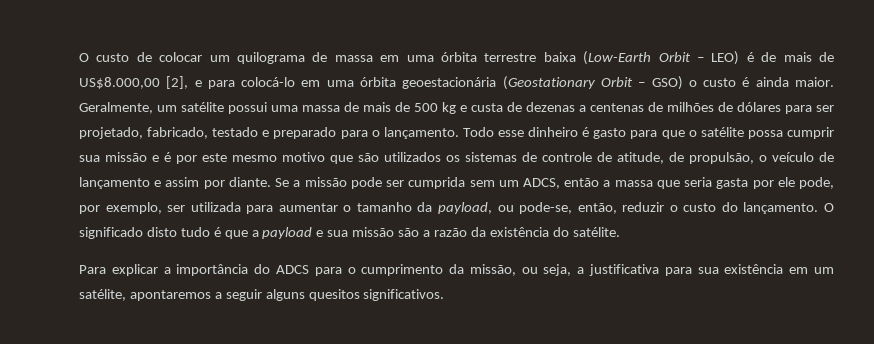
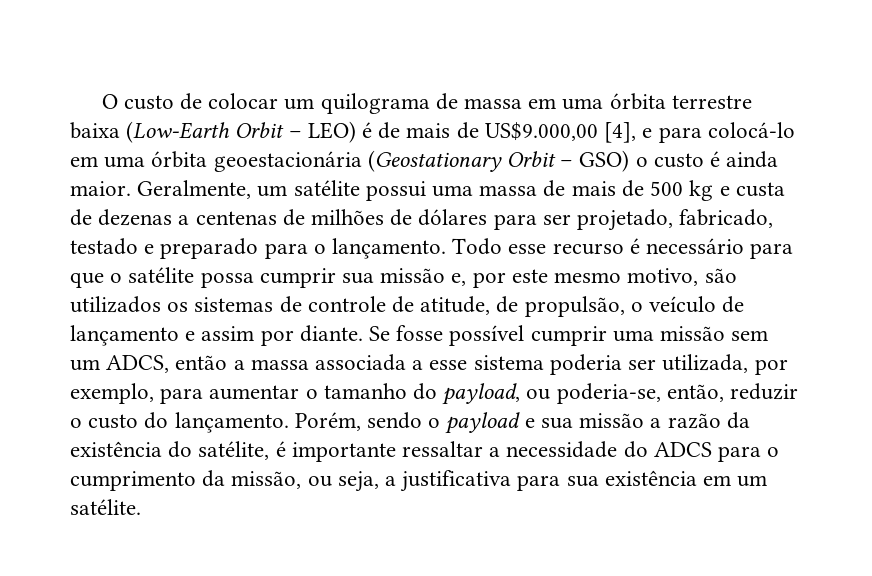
- O custo de colocar um quilograma de massa em uma órbita terrestre baixa (Low-Earth Orbit – LEO) é de mais de US$8.000,00 [2], e para colocá-lo em uma órbita geoestacionária (Geostationary Orbit – GSO) o custo é ainda maior.
+ O custo de colocar um quilograma de massa em uma órbita terrestre baixa (Low-Earth Orbit – LEO) é de mais de US$9.000,00 [4], e para colocá-lo em uma órbita geoestacionária (Geostationary Orbit – GSO) o custo é ainda maior.
- Todo esse dinheiro é gasto para que o satélite possa cumprir sua missão e é por este mesmo motivo que são utilizados os sistemas de controle de atitude, de propulsão, o veículo de lançamento e assim por diante.
+ Todo esse recurso é necessário para que o satélite possa cumprir sua missão e, por este mesmo motivo, são utilizados os sistemas de controle de atitude, de propulsão, o veículo de lançamento e assim por diante.
- Se a missão pode ser cumprida sem um ADCS, então a massa que seria gasta por ele pode, por exemplo, ser utilizada para aumentar o tamanho da payload, ou pode-se, então, reduzir o custo do lançamento.
+ Se fosse possível cumprir uma missão sem um ADCS, então a massa associada a esse sistema poderia ser utilizada, por exemplo, para aumentar o tamanho do payload, ou poderia-se, então, reduzir o custo do lançamento.
- O significado disto tudo é que a payload e sua missão são a razão da existência do satélite.
- Para explicar a importância do ADCS para o cumprimento da missão, ou seja, a justificativa para sua existência em um satélite, apontaremos a seguir alguns quesitos significativos.
+ Porém, sendo o payload e sua missão a razão da existência do satélite, é importante ressaltar a necessidade do ADCS para o cumprimento da missão, ou seja, a justificativa para sua existência em um satélite.

